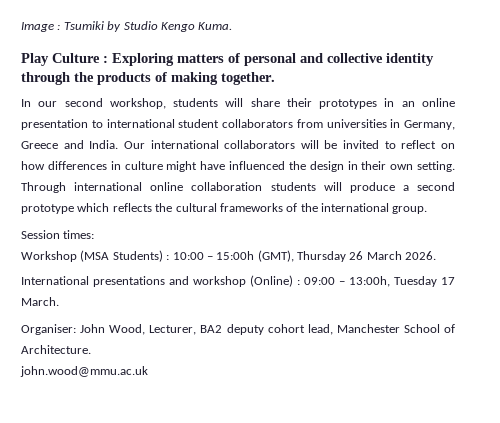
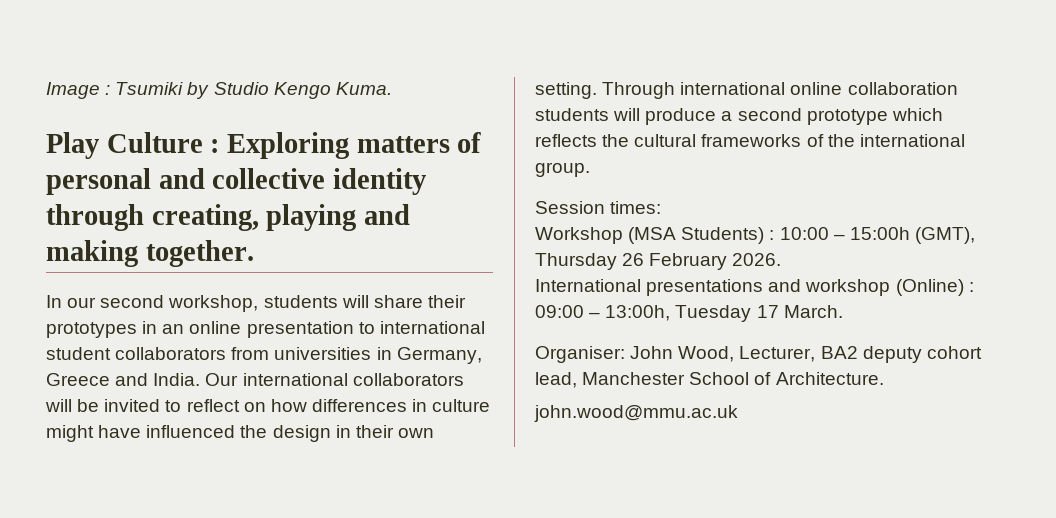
- Play Culture : Exploring matters of personal and collective identity through the products of making together.
+ Play Culture : Exploring matters of personal and collective identity through creating, playing and making together.
- Workshop (MSA Students) : 10:00 – 15:00h (GMT), Thursday 26 March 2026.
+ Workshop (MSA Students) : 10:00 – 15:00h (GMT), Thursday 26 February 2026.

